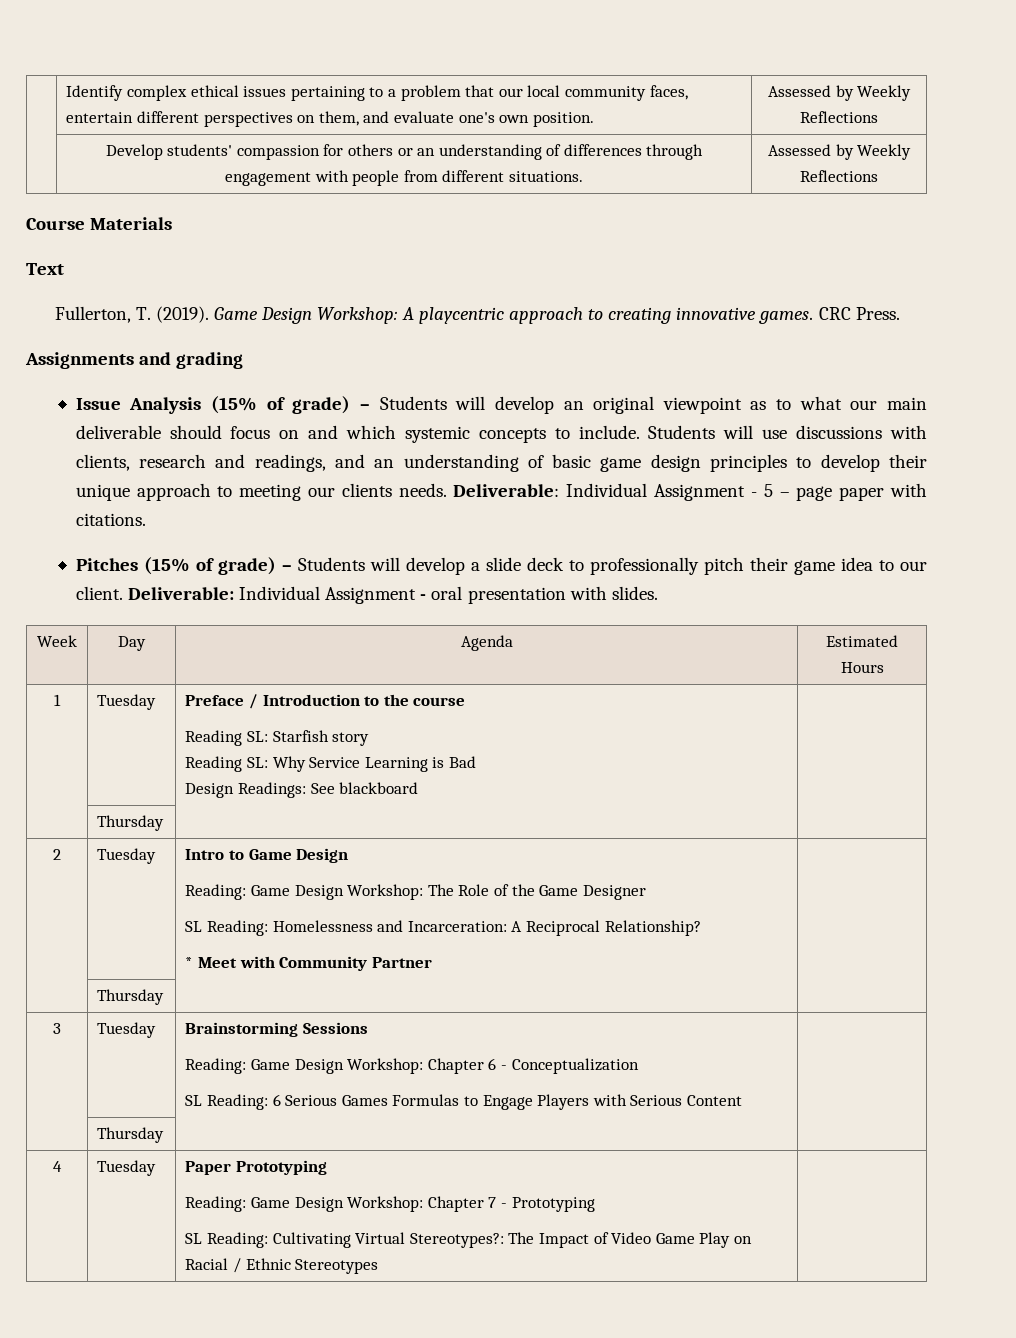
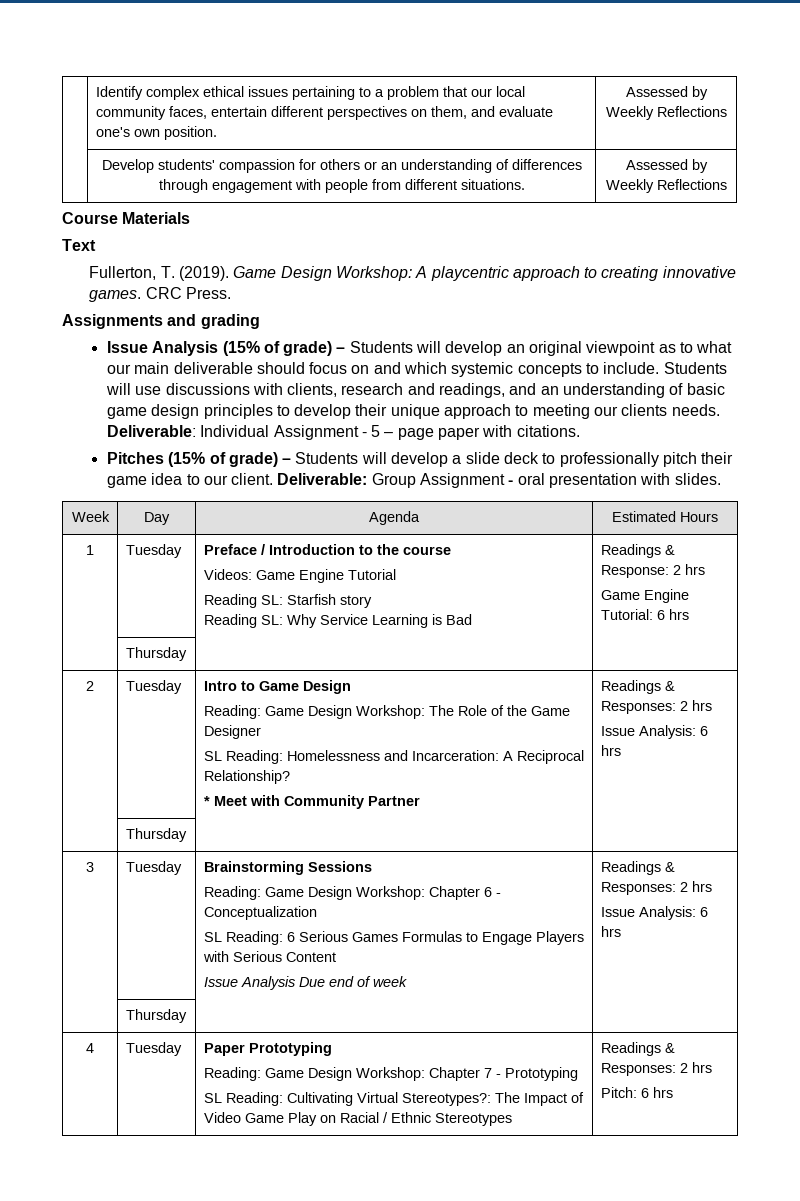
- Deliverable: Individual Assignment - oral presentation with slides.
+ Deliverable: Group Assignment - oral presentation with slides.
  1 | Tuesday | Preface / Introduction to the course
+ Videos: Game Engine Tutorial
  Reading SL: Starfish story
- Reading SL: Why Service Learning is Bad
- Design Readings: See blackboard |
+ Reading SL: Why Service Learning is Bad | Readings & Response: 2 hrs
+ Game Engine Tutorial: 6 hrs
  2 | Tuesday | Intro to Game Design
  Reading: Game Design Workshop: The Role of the Game Designer
  SL Reading: Homelessness and Incarceration: A Reciprocal Relationship?
- * Meet with Community Partner |
+ * Meet with Community Partner | Readings & Responses: 2 hrs
+ Issue Analysis: 6 hrs
  3 | Tuesday | Brainstorming Sessions
  Reading: Game Design Workshop: Chapter 6 - Conceptualization
- SL Reading: 6 Serious Games Formulas to Engage Players with Serious Content |
+ SL Reading: 6 Serious Games Formulas to Engage Players with Serious Content
+ Issue Analysis Due end of week | Readings & Responses: 2 hrs
+ Issue Analysis: 6 hrs
  4 | Tuesday | Paper Prototyping
  Reading: Game Design Workshop: Chapter 7 - Prototyping
- SL Reading: Cultivating Virtual Stereotypes?: The Impact of Video Game Play on Racial / Ethnic Stereotypes |
+ SL Reading: Cultivating Virtual Stereotypes?: The Impact of Video Game Play on Racial / Ethnic Stereotypes | Readings & Responses: 2 hrs
+ Pitch: 6 hrs

